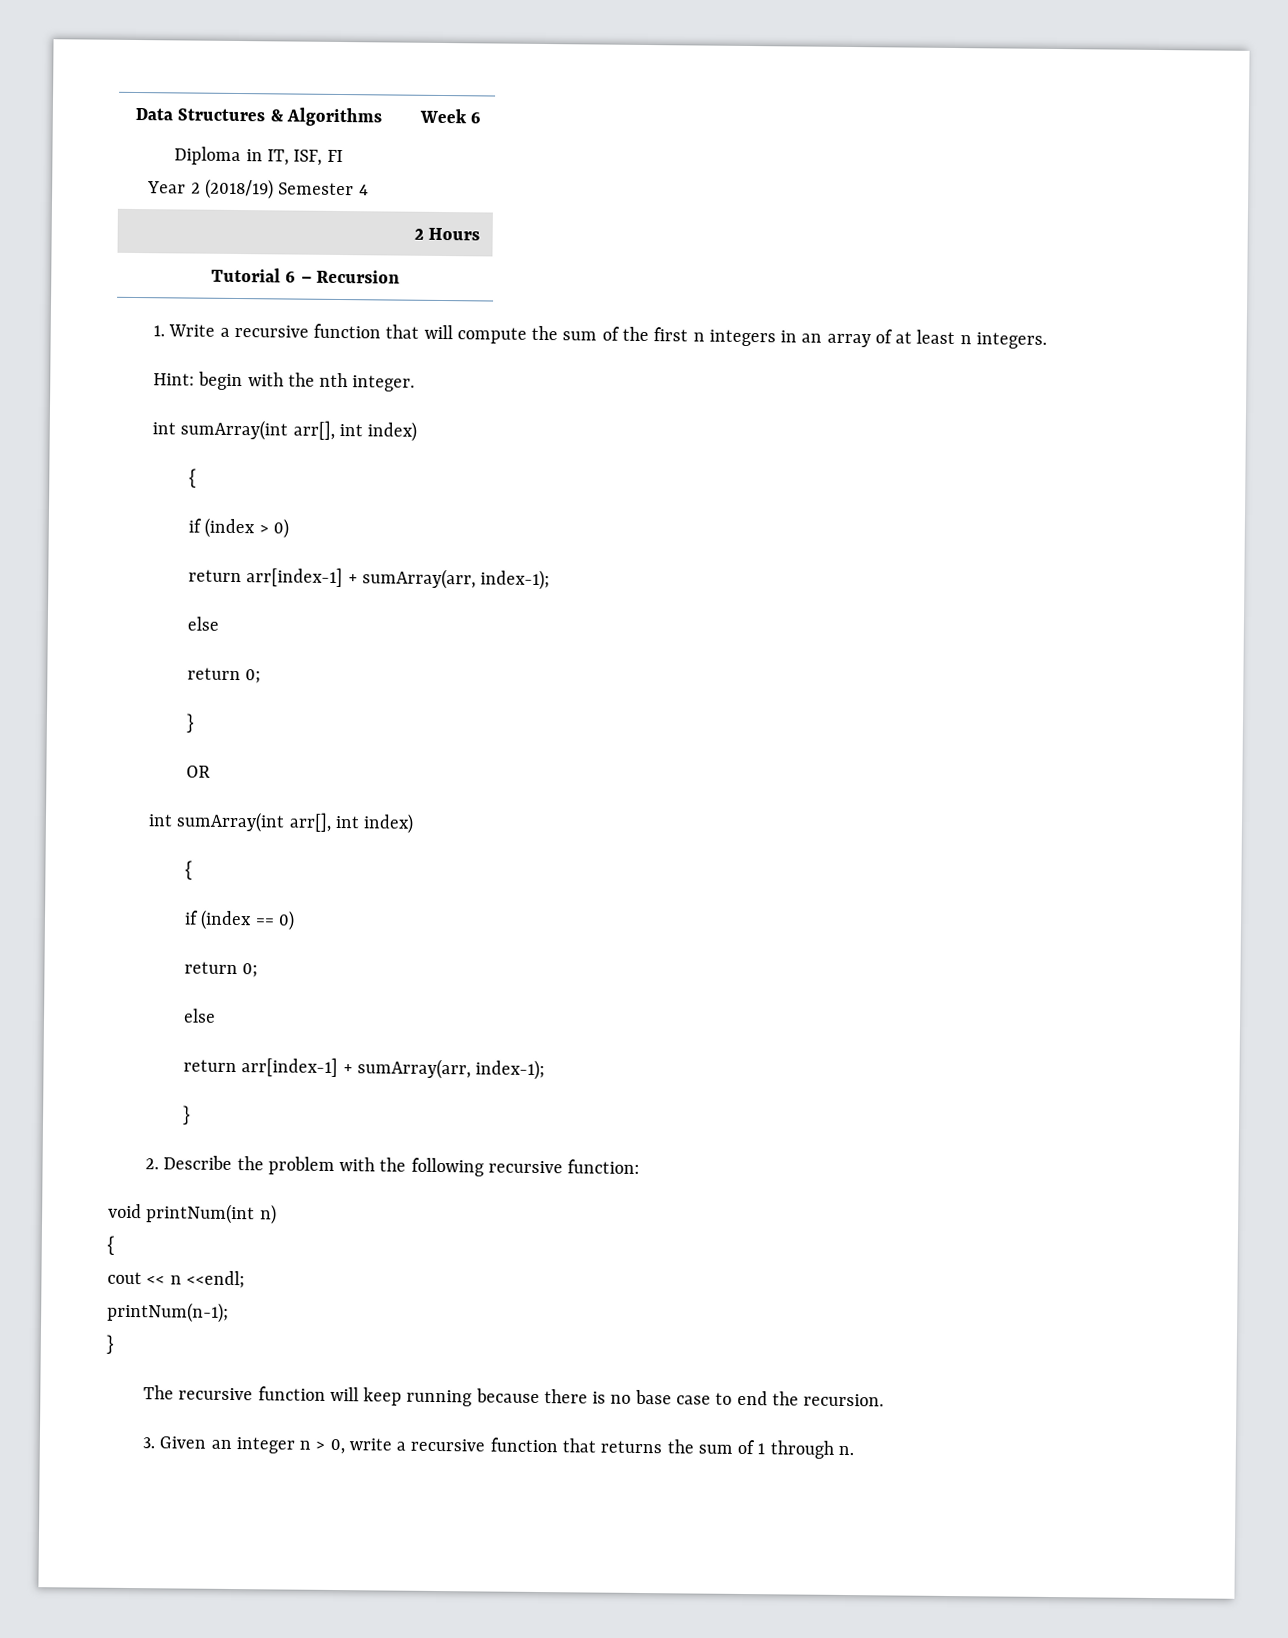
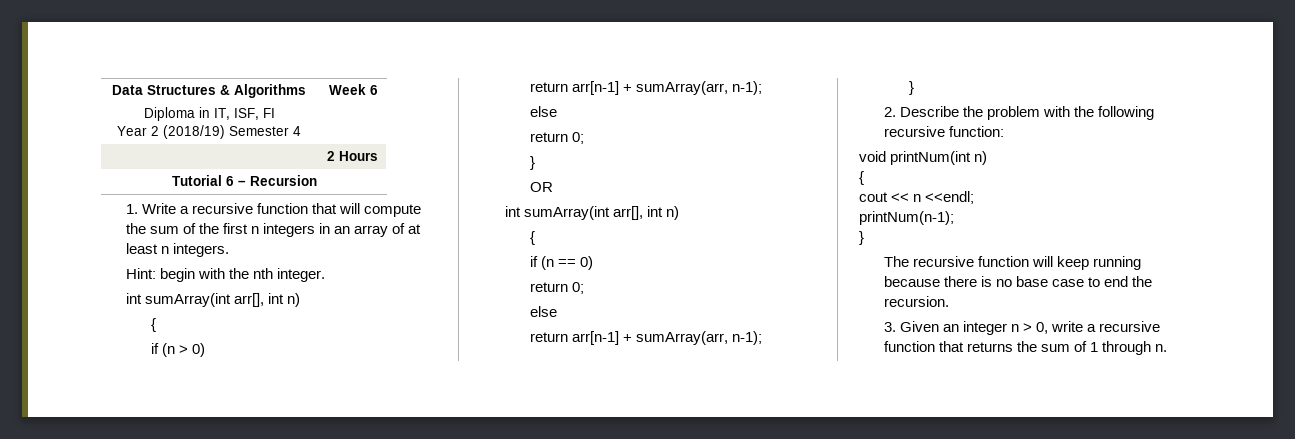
  Hint: begin with the nth integer.
- int sumArray(int arr[], int index)
+ int sumArray(int arr[], int n)
  {
- if (index > 0)
- return arr[index-1] + sumArray(arr, index-1);
+ if (n > 0)
+ return arr[n-1] + sumArray(arr, n-1);
  OR
- int sumArray(int arr[], int index)
+ int sumArray(int arr[], int n)
  {
- if (index == 0)
+ if (n == 0)
  return 0;
  else
- return arr[index-1] + sumArray(arr, index-1);
+ return arr[n-1] + sumArray(arr, n-1);

